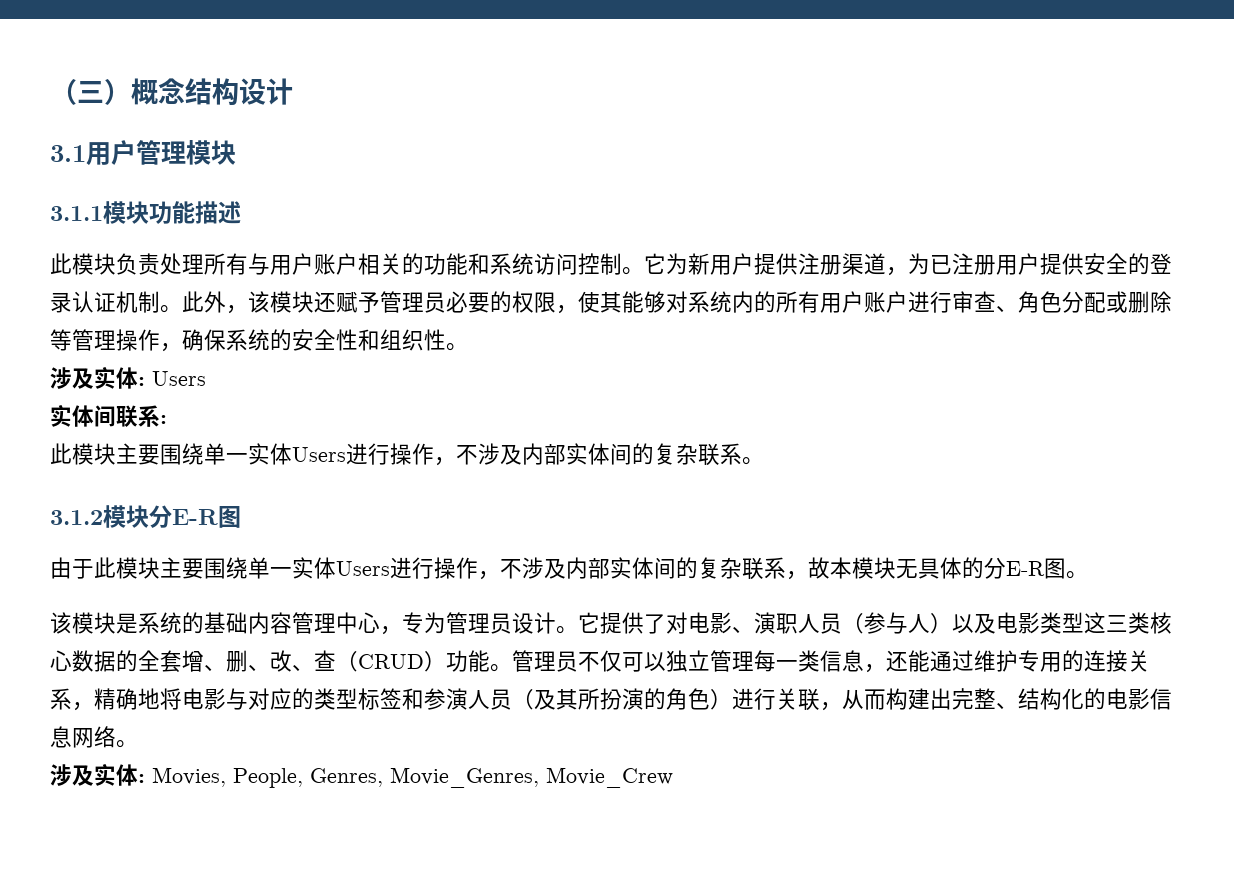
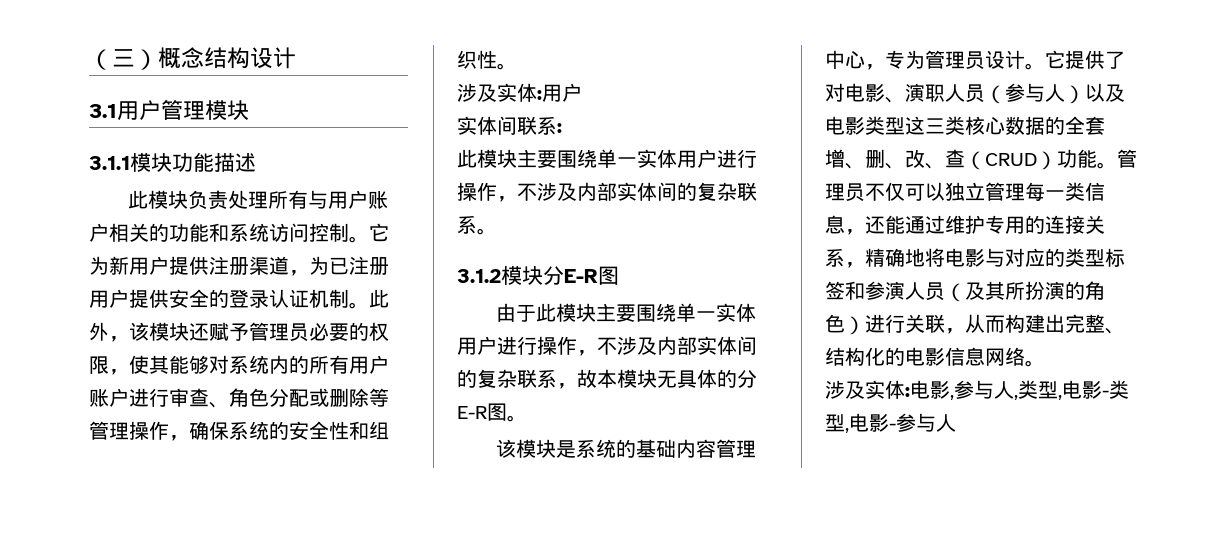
- 涉及实体: Users
+ 涉及实体:用户
- 此模块主要围绕单一实体Users进行操作，不涉及内部实体间的复杂联系。
+ 此模块主要围绕单一实体用户进行操作，不涉及内部实体间的复杂联系。
- 由于此模块主要围绕单一实体Users进行操作，不涉及内部实体间的复杂联系，故本模块无具体的分E-R图。
+ 由于此模块主要围绕单一实体用户进行操作，不涉及内部实体间的复杂联系，故本模块无具体的分E-R图。
- 涉及实体: Movies, People, Genres, Movie_Genres, Movie_Crew
+ 涉及实体:电影,参与人,类型,电影-类型,电影-参与人

